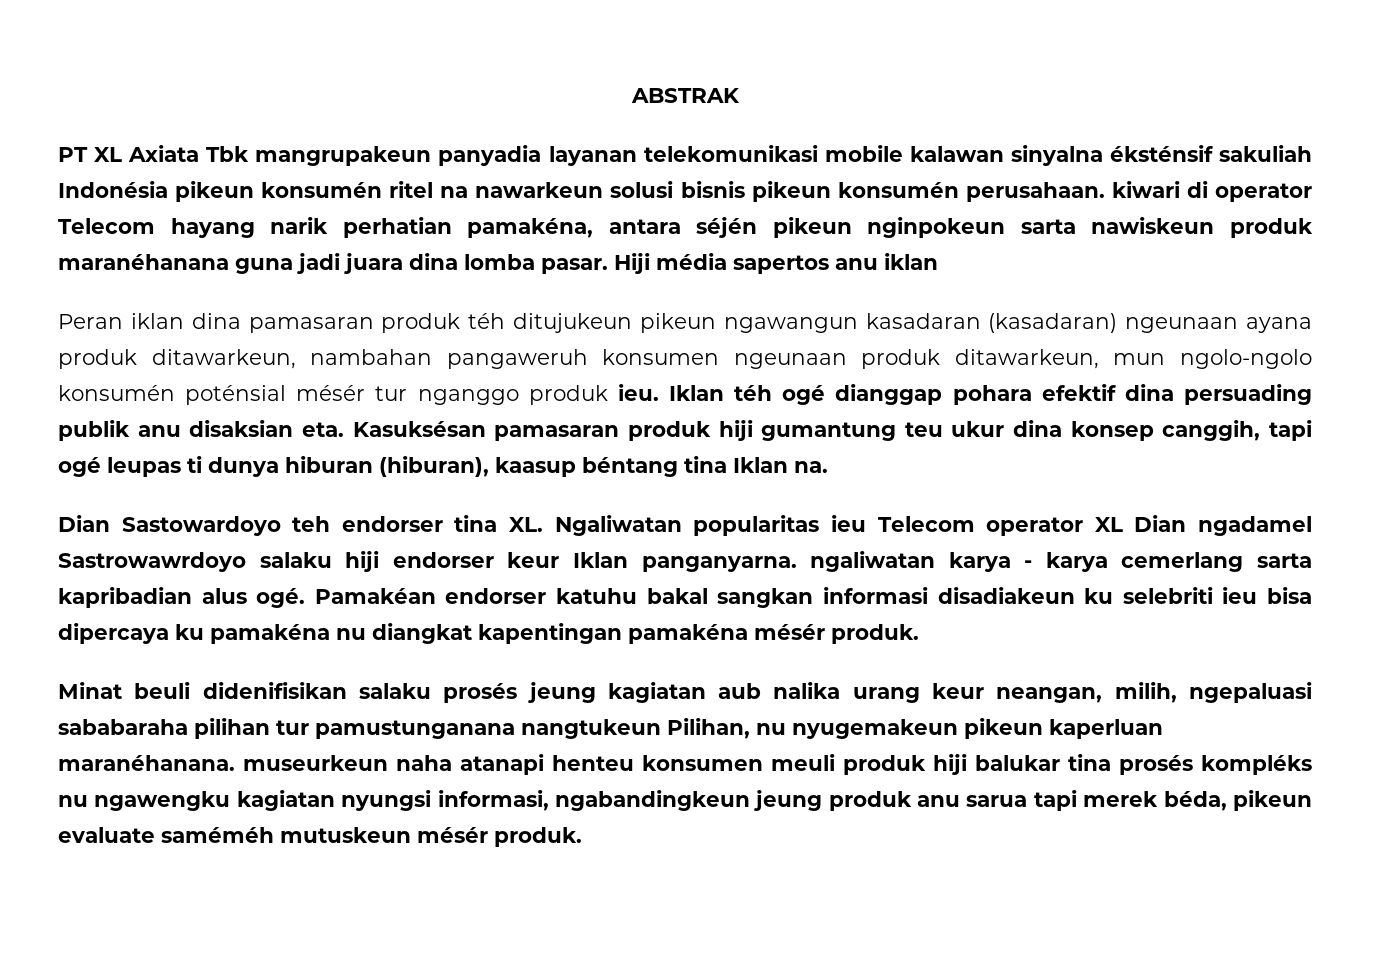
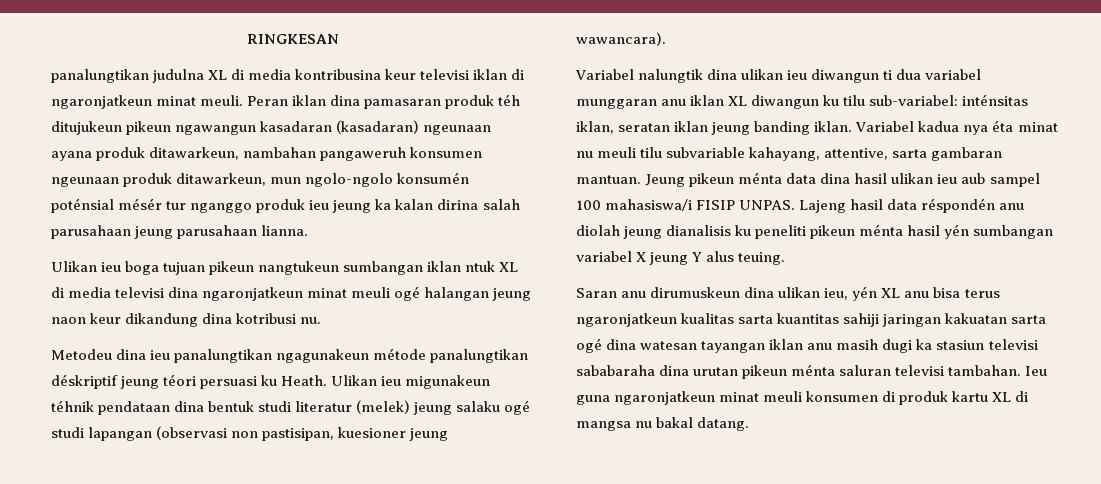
- ABSTRAK
- PT XL Axiata Tbk mangrupakeun panyadia layanan telekomunikasi mobile kalawan sinyalna éksténsif sakuliah Indonésia pikeun konsumén ritel na nawarkeun solusi bisnis pikeun konsumén perusahaan. kiwari di operator Telecom hayang narik perhatian pamakéna, antara séjén pikeun nginpokeun sarta nawiskeun produk maranéhanana guna jadi juara dina lomba pasar. Hiji média sapertos anu iklan
- Peran iklan dina pamasaran produk téh ditujukeun pikeun ngawangun kasadaran (kasadaran) ngeunaan ayana produk ditawarkeun, nambahan pangaweruh konsumen ngeunaan produk ditawarkeun, mun ngolo-ngolo konsumén poténsial mésér tur nganggo produk ieu. Iklan téh ogé dianggap pohara efektif dina persuading publik anu disaksian eta. Kasuksésan pamasaran produk hiji gumantung teu ukur dina konsep canggih, tapi ogé leupas ti dunya hiburan (hiburan), kaasup béntang tina Iklan na.
- Dian Sastowardoyo teh endorser tina XL. Ngaliwatan popularitas ieu Telecom operator XL Dian ngadamel Sastrowawrdoyo salaku hiji endorser keur Iklan panganyarna. ngaliwatan karya - karya cemerlang sarta kapribadian alus ogé. Pamakéan endorser katuhu bakal sangkan informasi disadiakeun ku selebriti ieu bisa dipercaya ku pamakéna nu diangkat kapentingan pamakéna mésér produk.
- Minat beuli didenifisikan salaku prosés jeung kagiatan aub nalika urang keur neangan, milih, ngepaluasi sababaraha pilihan tur pamustunganana nangtukeun Pilihan, nu nyugemakeun pikeun kaperluan maranéhanana. museurkeun naha atanapi henteu konsumen meuli produk hiji balukar tina prosés kompléks nu ngawengku kagiatan nyungsi informasi, ngabandingkeun jeung produk anu sarua tapi merek béda, pikeun evaluate saméméh mutuskeun mésér produk.
+ RINGKESAN
+ panalungtikan judulna XL di media kontribusina keur televisi iklan di ngaronjatkeun minat meuli. Peran iklan dina pamasaran produk téh ditujukeun pikeun ngawangun kasadaran (kasadaran) ngeunaan ayana produk ditawarkeun, nambahan pangaweruh konsumen ngeunaan produk ditawarkeun, mun ngolo-ngolo konsumén poténsial mésér tur nganggo produk ieu jeung ka kalan dirina salah parusahaan jeung parusahaan lianna.
+ Ulikan ieu boga tujuan pikeun nangtukeun sumbangan iklan ntuk XL di media televisi dina ngaronjatkeun minat meuli ogé halangan jeung naon keur dikandung dina kotribusi nu.
+ Metodeu dina ieu panalungtikan ngagunakeun métode panalungtikan déskriptif jeung téori persuasi ku Heath. Ulikan ieu migunakeun téhnik pendataan dina bentuk studi literatur (melek) jeung salaku ogé studi lapangan (observasi non pastisipan, kuesioner jeung wawancara).
+ Variabel nalungtik dina ulikan ieu diwangun ti dua variabel munggaran anu iklan XL diwangun ku tilu sub-variabel: inténsitas iklan, seratan iklan jeung banding iklan. Variabel kadua nya éta minat nu meuli tilu subvariable kahayang, attentive, sarta gambaran mantuan. Jeung pikeun ménta data dina hasil ulikan ieu aub sampel 100 mahasiswa/i FISIP UNPAS. Lajeng hasil data réspondén anu diolah jeung dianalisis ku peneliti pikeun ménta hasil yén sumbangan variabel X jeung Y alus teuing.
+ Saran anu dirumuskeun dina ulikan ieu, yén XL anu bisa terus ngaronjatkeun kualitas sarta kuantitas sahiji jaringan kakuatan sarta ogé dina watesan tayangan iklan anu masih dugi ka stasiun televisi sababaraha dina urutan pikeun ménta saluran televisi tambahan. Ieu guna ngaronjatkeun minat meuli konsumen di produk kartu XL di mangsa nu bakal datang.

